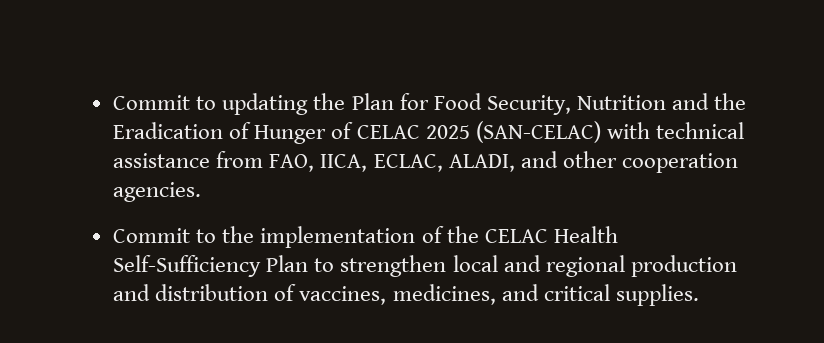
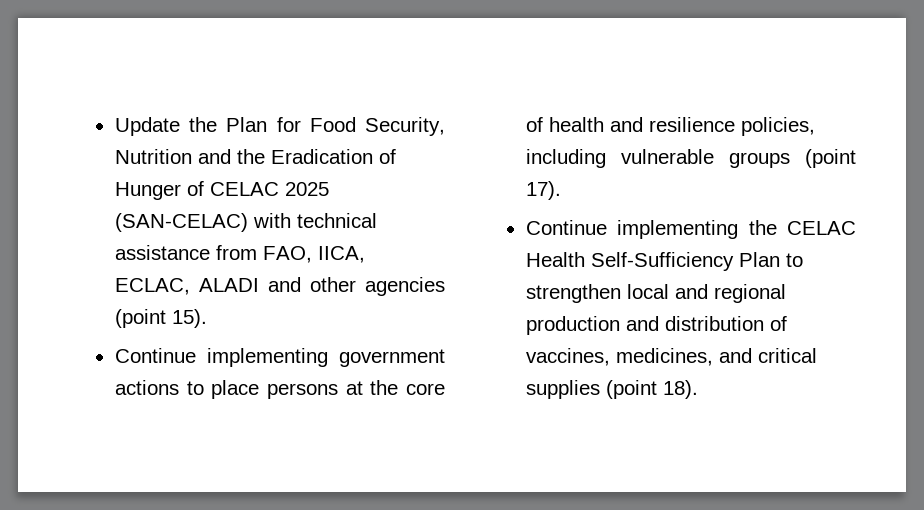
- Commit to updating the Plan for Food Security, Nutrition and the Eradication of Hunger of CELAC 2025 (SAN-CELAC) with technical assistance from FAO, IICA, ECLAC, ALADI, and other cooperation agencies.
- Commit to the implementation of the CELAC Health Self-Sufficiency Plan to strengthen local and regional production and distribution of vaccines, medicines, and critical supplies.
+ Update the Plan for Food Security, Nutrition and the Eradication of Hunger of CELAC 2025 (SAN-CELAC) with technical assistance from FAO, IICA, ECLAC, ALADI and other agencies (point 15).
+ Continue implementing government actions to place persons at the core of health and resilience policies, including vulnerable groups (point 17).
+ Continue implementing the CELAC Health Self-Sufficiency Plan to strengthen local and regional production and distribution of vaccines, medicines, and critical supplies (point 18).

